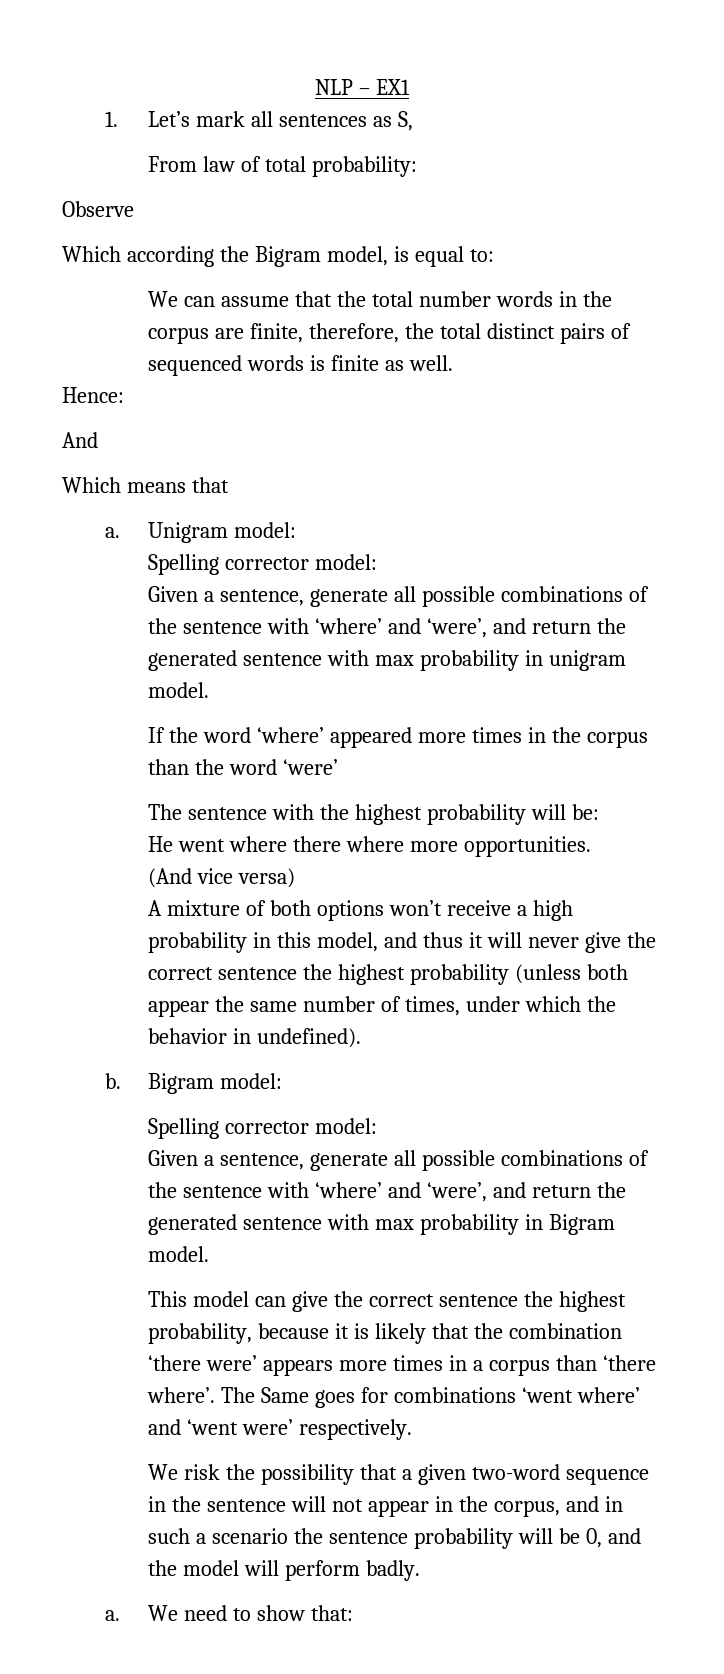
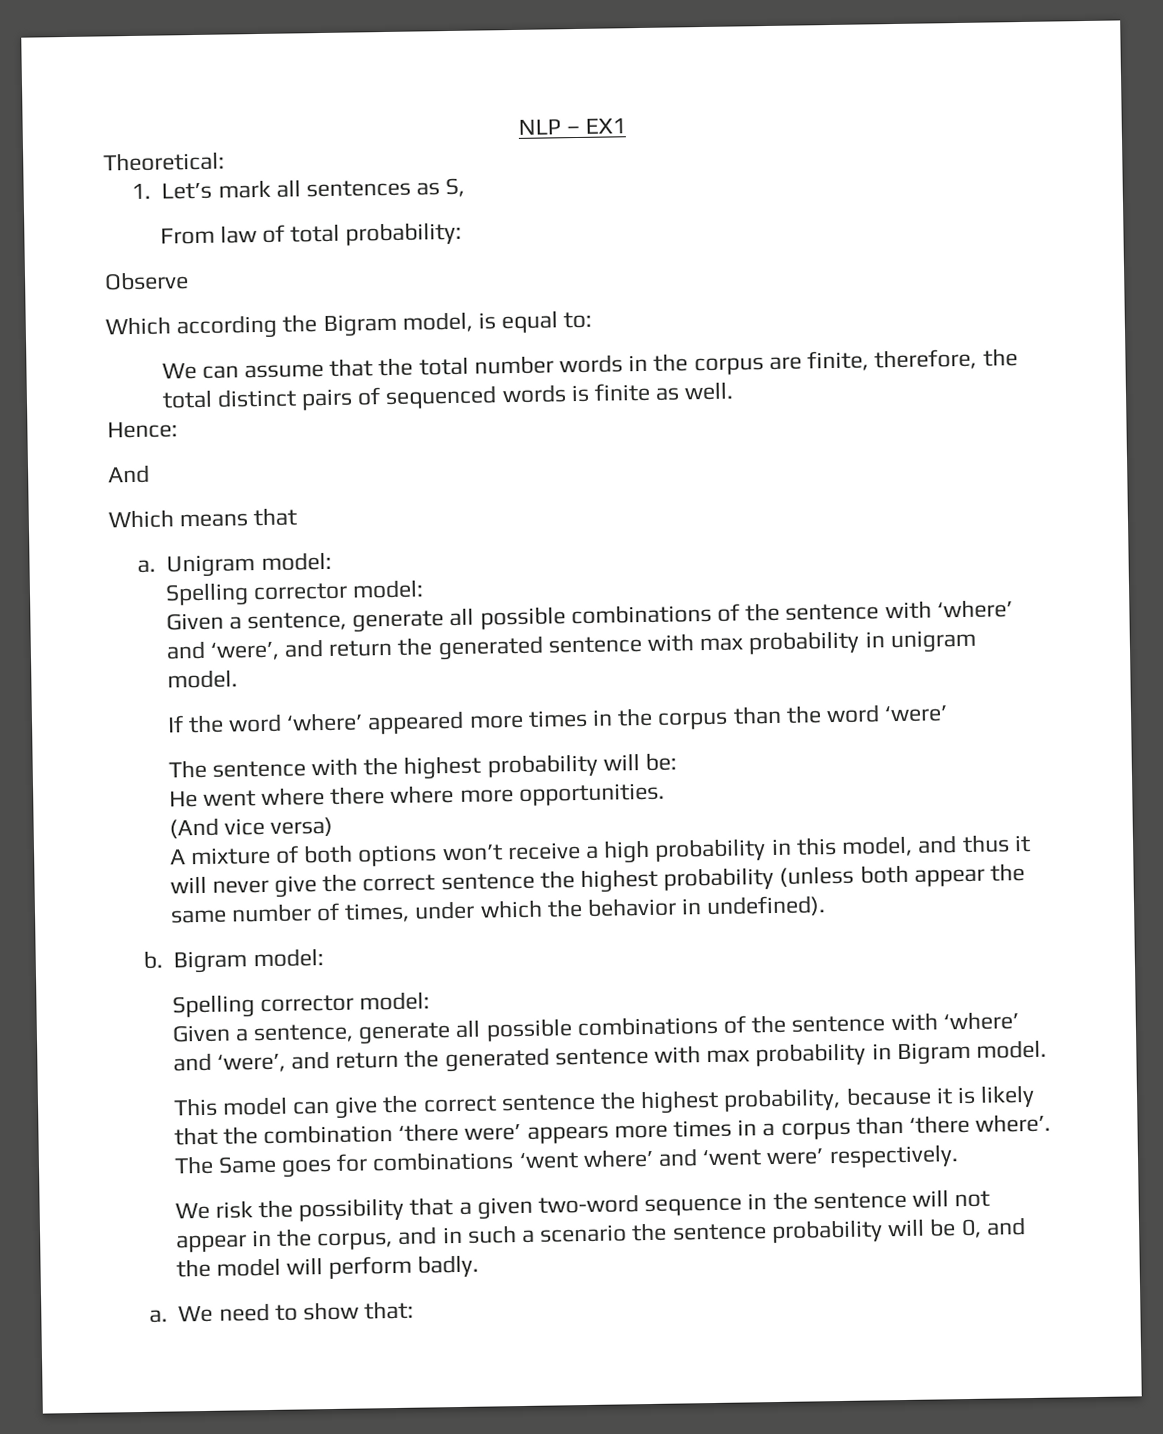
+ Theoretical:

